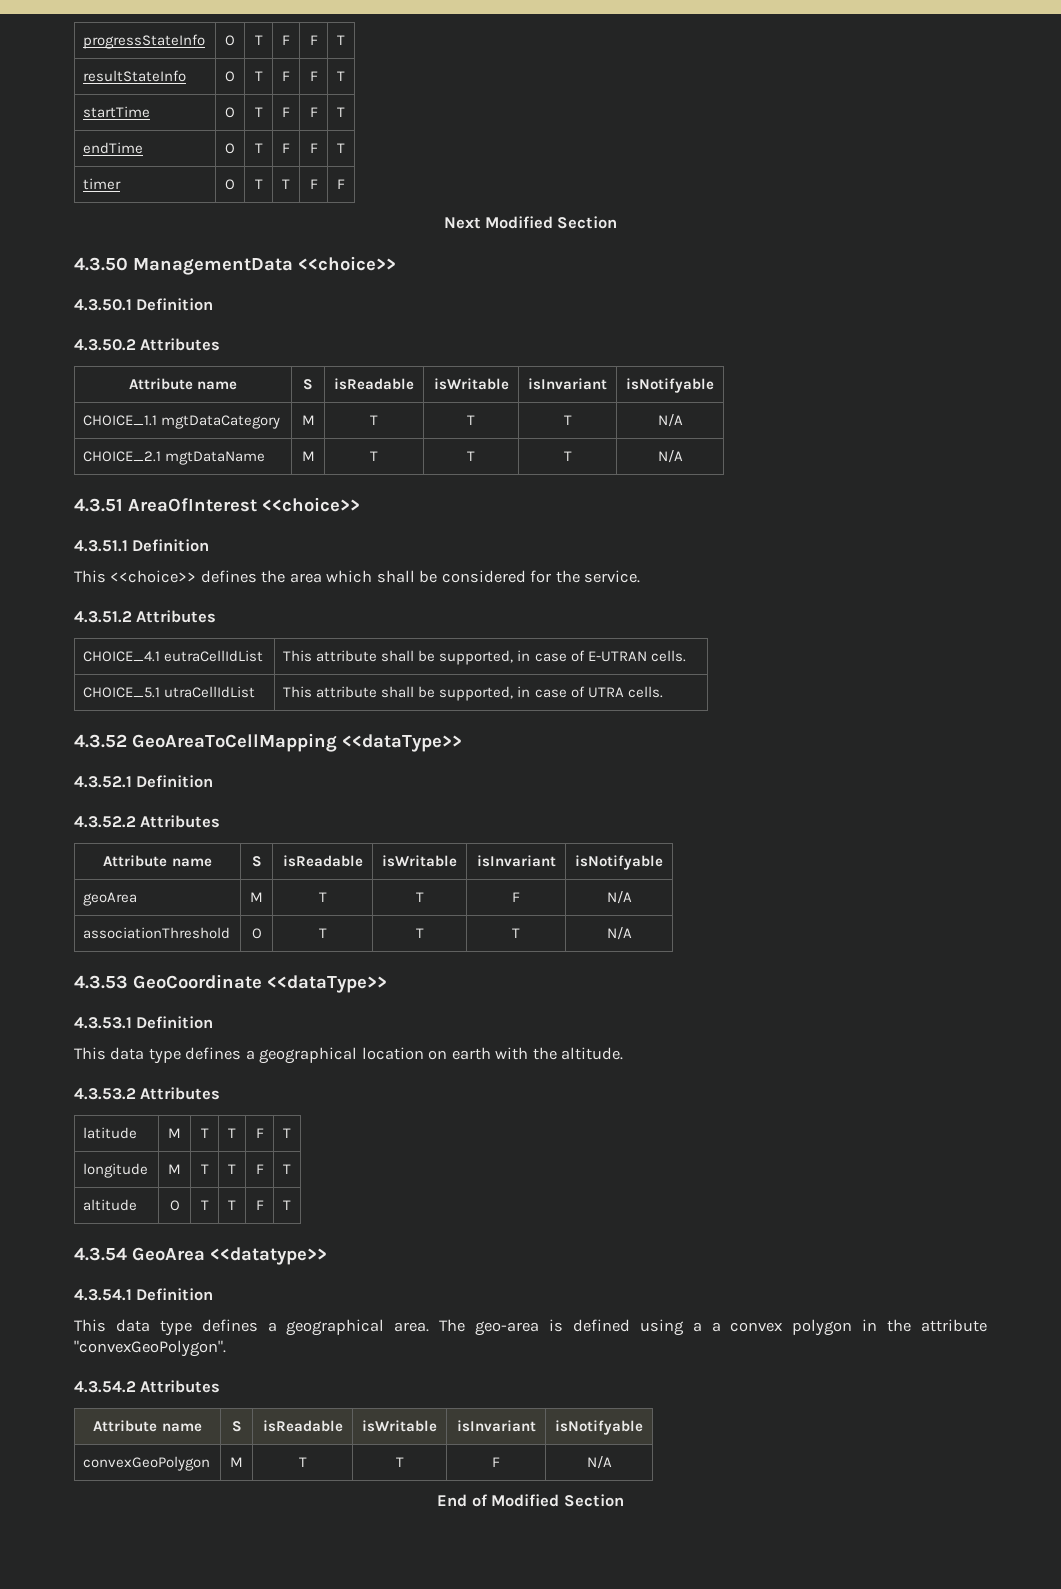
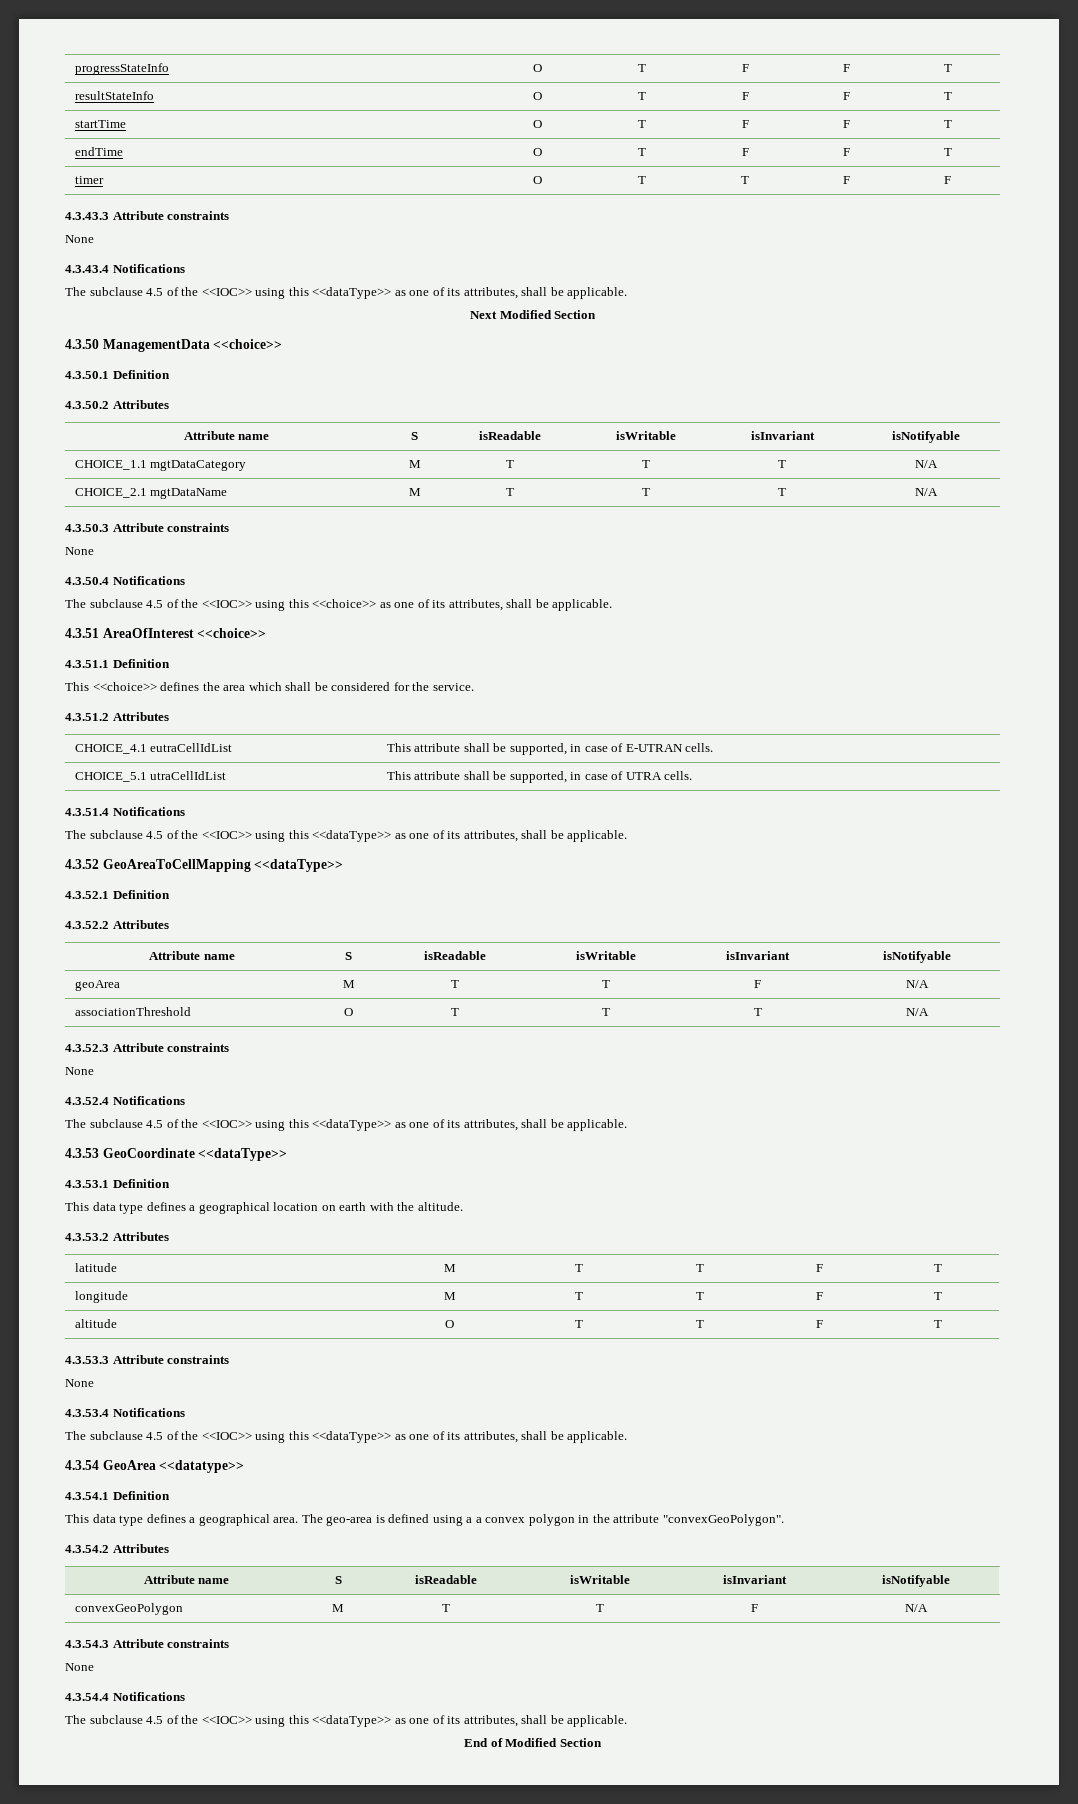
+ 4.3.43.3 Attribute constraints
+ None
+ 4.3.43.4 Notifications
+ The subclause 4.5 of the <<IOC>> using this <<dataType>> as one of its attributes, shall be applicable.
+ 4.3.50.3 Attribute constraints
+ None
+ 4.3.50.4 Notifications
+ The subclause 4.5 of the <<IOC>> using this <<choice>> as one of its attributes, shall be applicable.
+ 4.3.51.4 Notifications
+ The subclause 4.5 of the <<IOC>> using this <<dataType>> as one of its attributes, shall be applicable.
+ 4.3.52.3 Attribute constraints
+ None
+ 4.3.52.4 Notifications
+ The subclause 4.5 of the <<IOC>> using this <<dataType>> as one of its attributes, shall be applicable.
+ 4.3.53.3 Attribute constraints
+ None
+ 4.3.53.4 Notifications
+ The subclause 4.5 of the <<IOC>> using this <<dataType>> as one of its attributes, shall be applicable.
+ 4.3.54.3 Attribute constraints
+ None
+ 4.3.54.4 Notifications
+ The subclause 4.5 of the <<IOC>> using this <<dataType>> as one of its attributes, shall be applicable.

